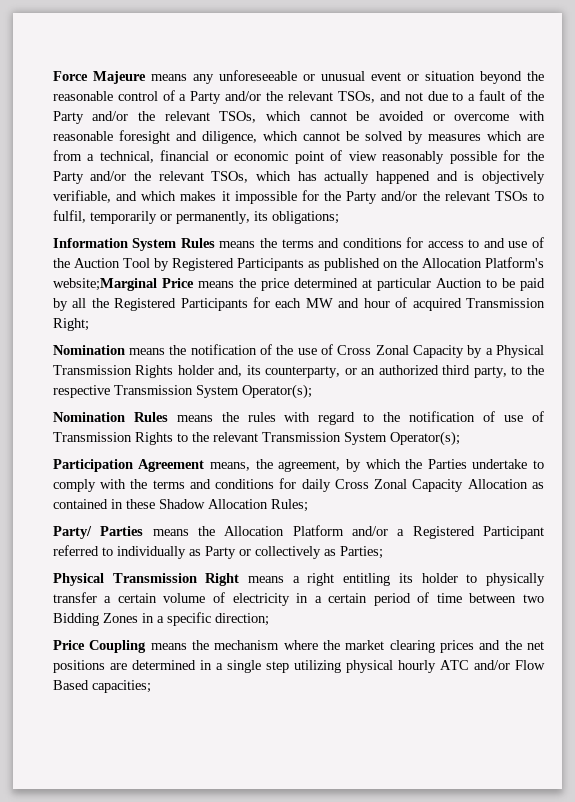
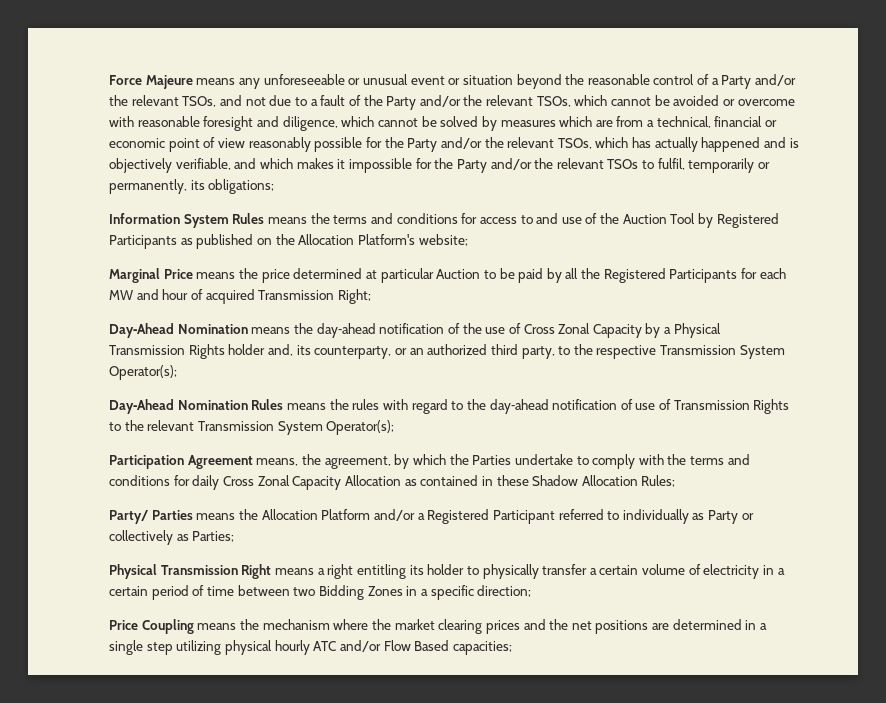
- Information System Rules means the terms and conditions for access to and use of the Auction Tool by Registered Participants as published on the Allocation Platform's website;Marginal Price means the price determined at particular Auction to be paid by all the Registered Participants for each MW and hour of acquired Transmission Right;
+ Information System Rules means the terms and conditions for access to and use of the Auction Tool by Registered Participants as published on the Allocation Platform's website;
+ Marginal Price means the price determined at particular Auction to be paid by all the Registered Participants for each MW and hour of acquired Transmission Right;
- Nomination means the notification of the use of Cross Zonal Capacity by a Physical Transmission Rights holder and, its counterparty, or an authorized third party, to the respective Transmission System Operator(s);
+ Day‐Ahead Nomination means the day‐ahead notification of the use of Cross Zonal Capacity by a Physical Transmission Rights holder and, its counterparty, or an authorized third party, to the respective Transmission System Operator(s);
- Nomination Rules means the rules with regard to the notification of use of Transmission Rights to the relevant Transmission System Operator(s);
+ Day‐Ahead Nomination Rules means the rules with regard to the day‐ahead notification of use of Transmission Rights to the relevant Transmission System Operator(s);

